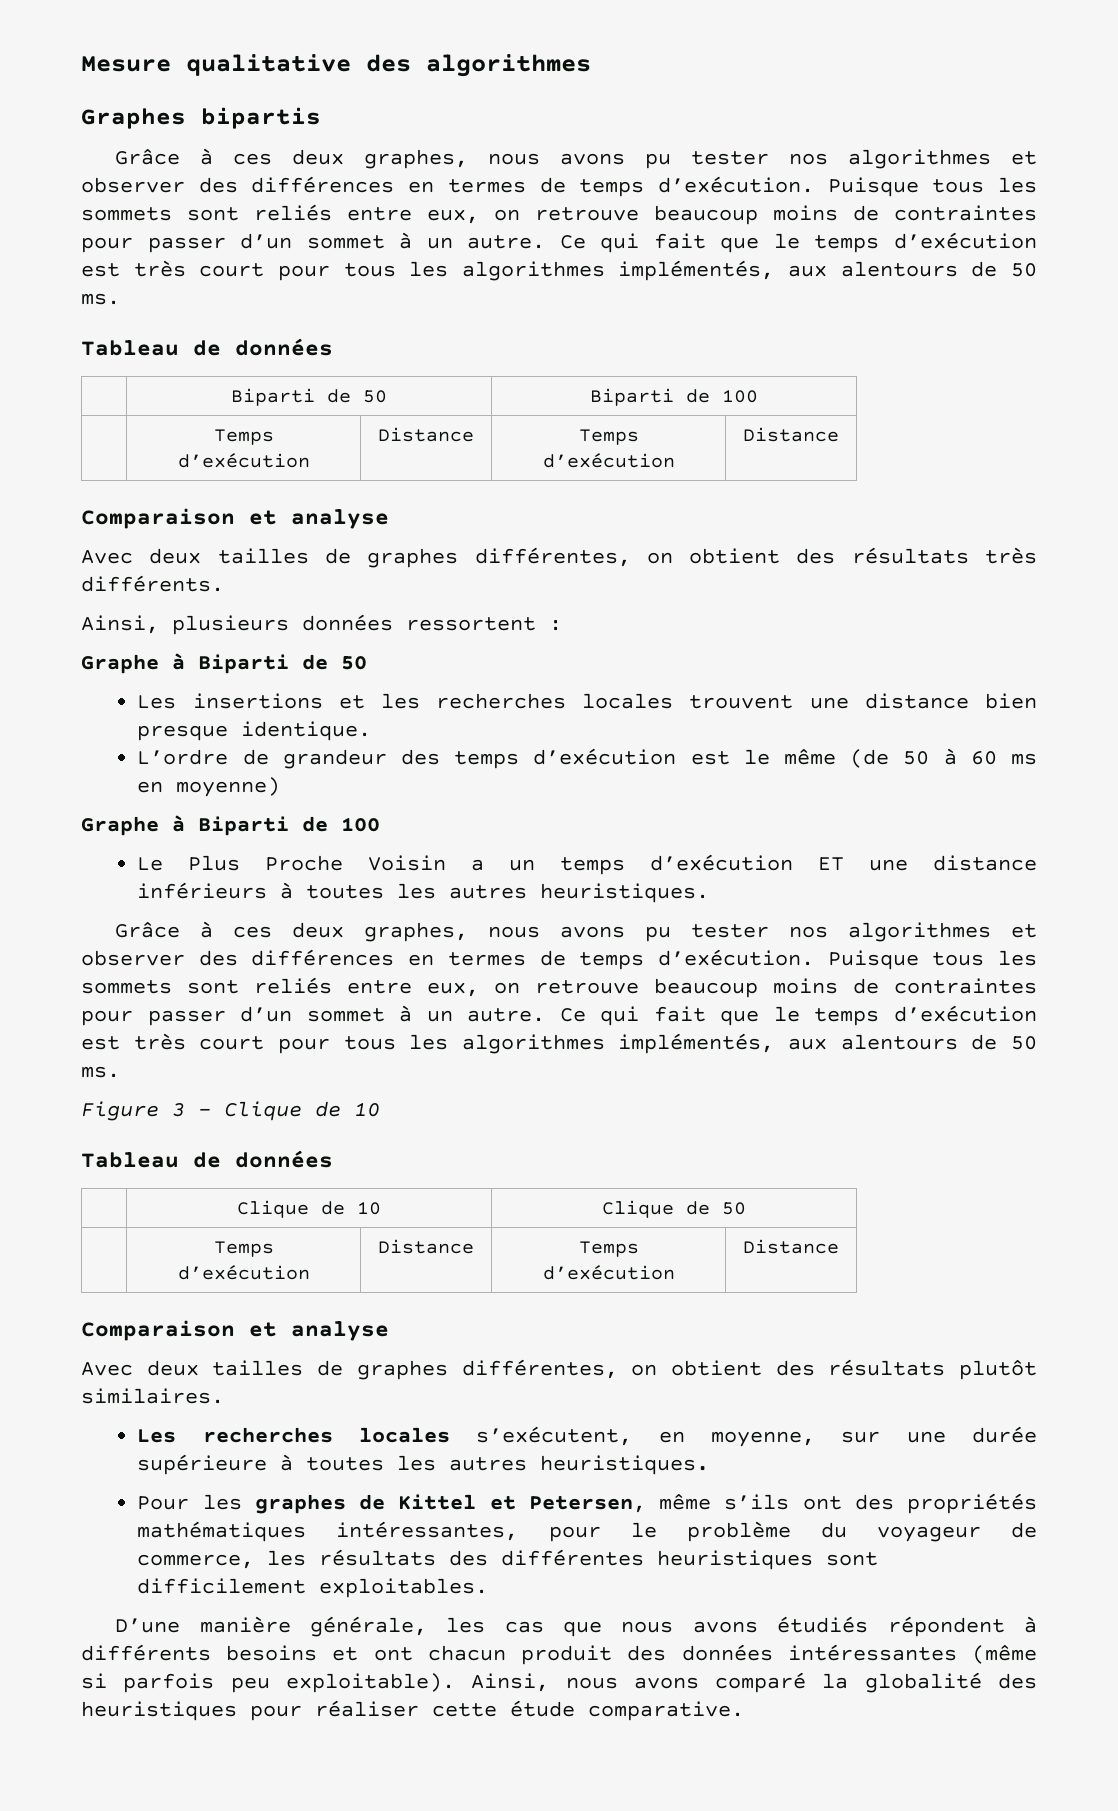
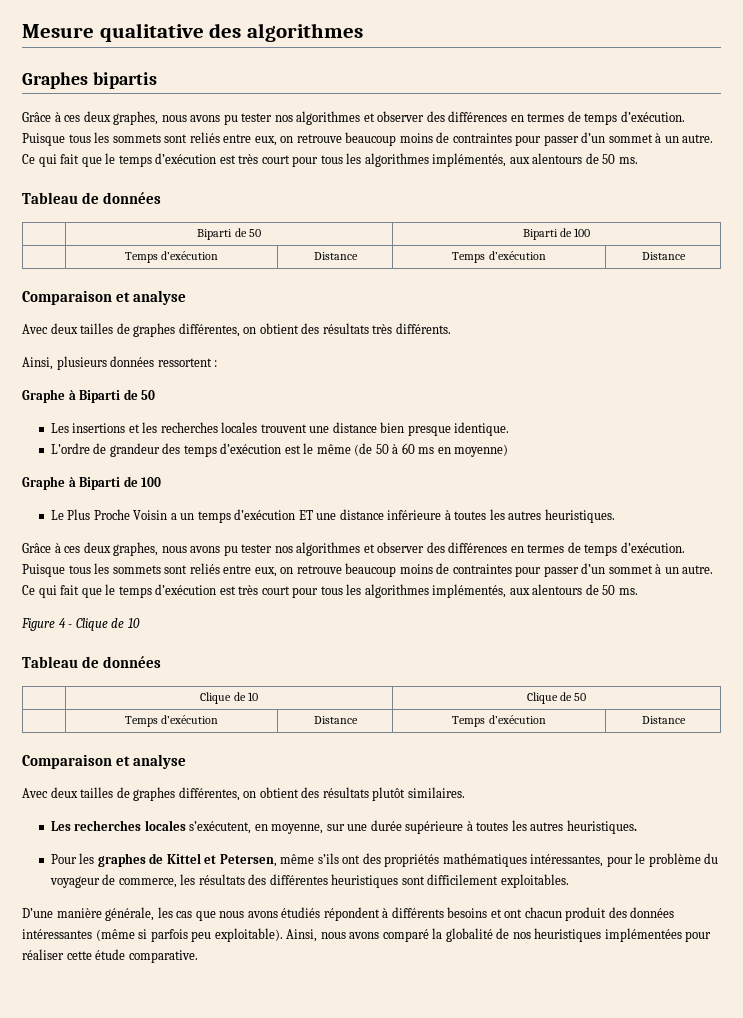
- Le Plus Proche Voisin a un temps d’exécution ET une distance inférieurs à toutes les autres heuristiques.
+ Le Plus Proche Voisin a un temps d’exécution ET une distance inférieure à toutes les autres heuristiques.
- Figure 3 - Clique de 10
+ Figure 4 - Clique de 10
- Ainsi, nous avons comparé la globalité des heuristiques pour réaliser cette étude comparative.
+ Ainsi, nous avons comparé la globalité de nos heuristiques implémentées pour réaliser cette étude comparative.

